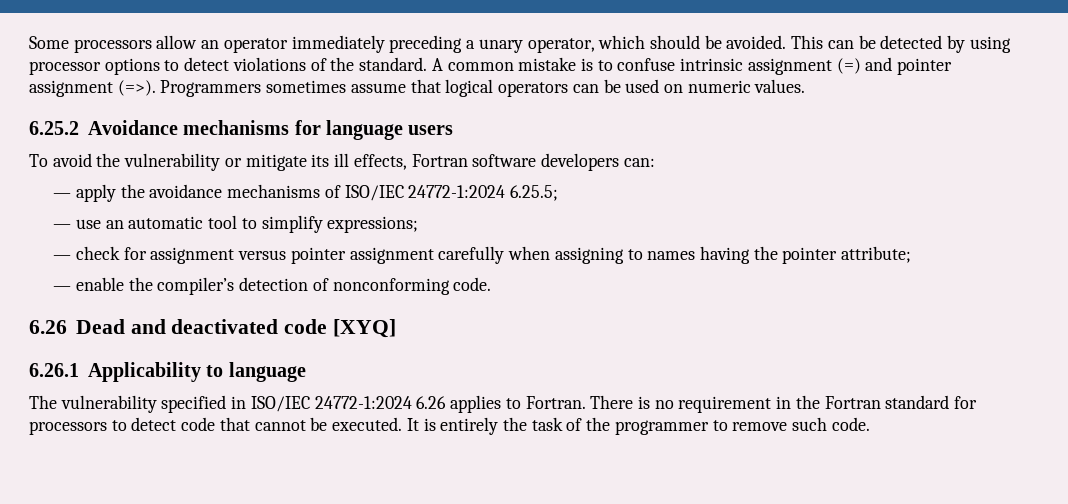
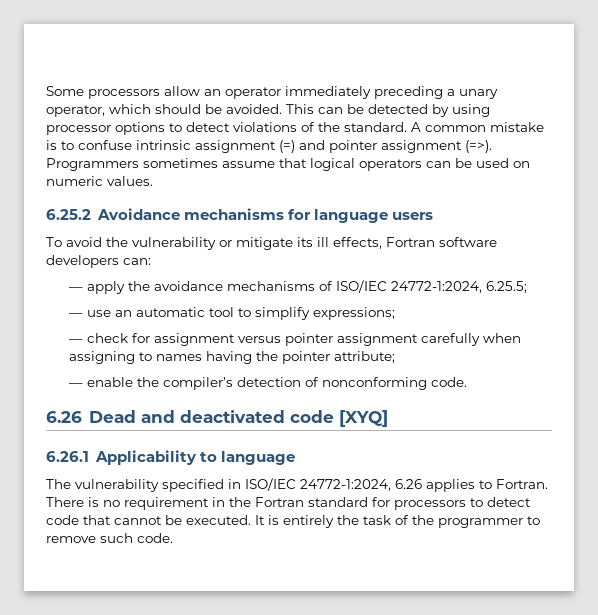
- — apply the avoidance mechanisms of ISO/IEC 24772-1:2024 6.25.5;
+ — apply the avoidance mechanisms of ISO/IEC 24772-1:2024, 6.25.5;
- The vulnerability specified in ISO/IEC 24772-1:2024 6.26 applies to Fortran.
+ The vulnerability specified in ISO/IEC 24772-1:2024, 6.26 applies to Fortran.

